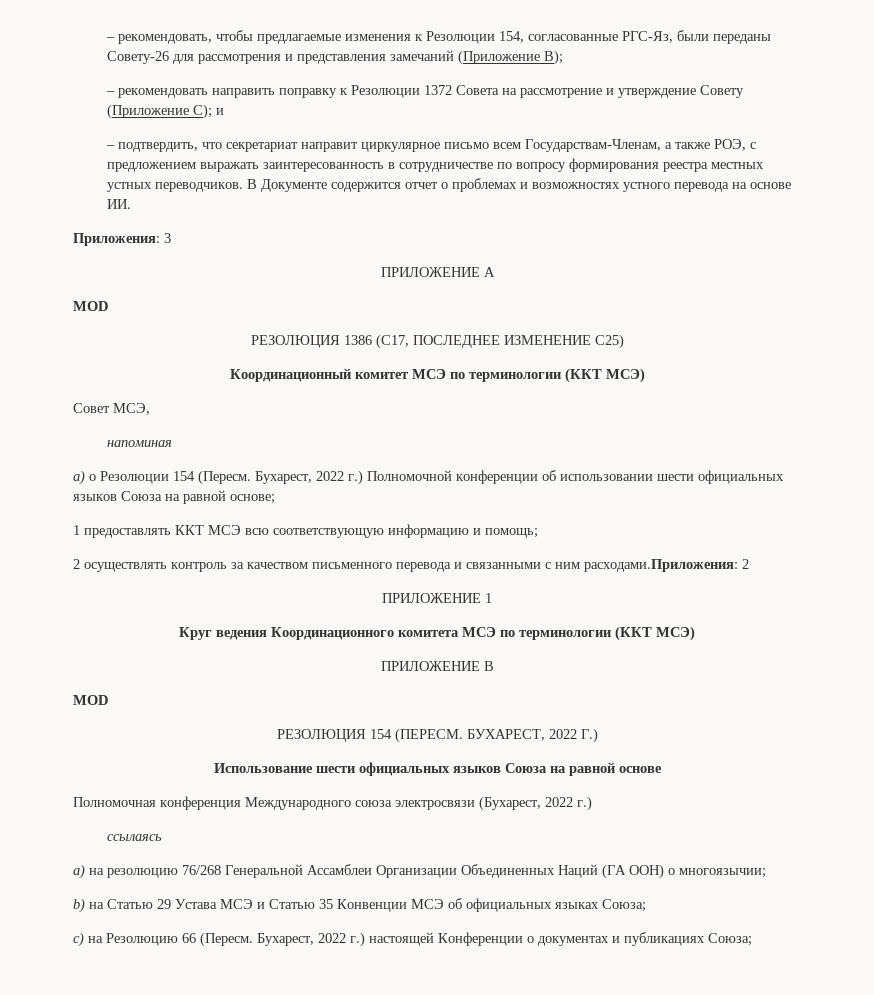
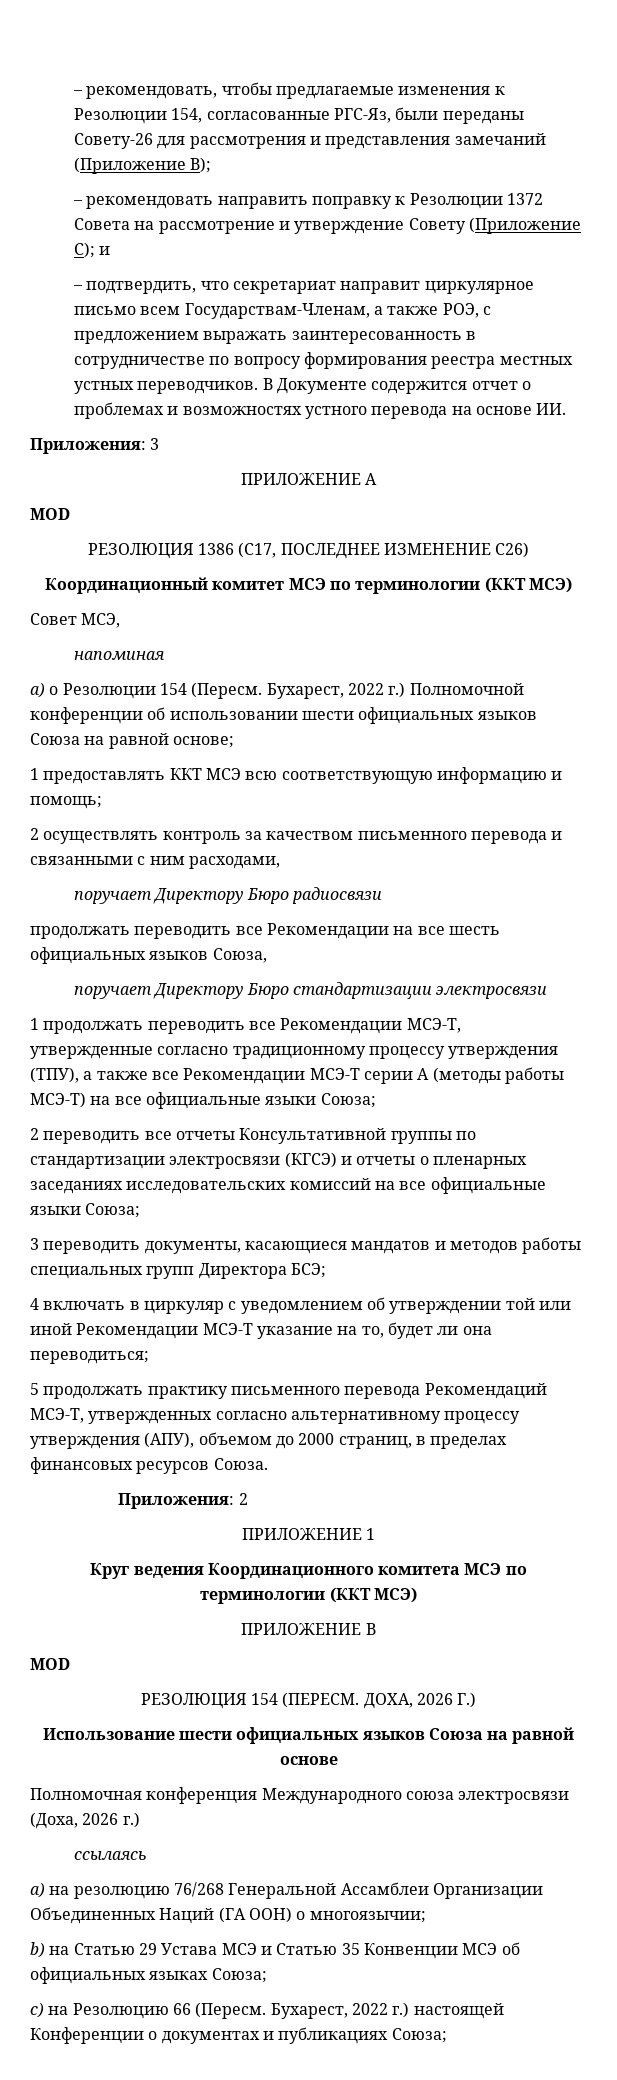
- РЕЗОЛЮЦИЯ 1386 (С17, ПОСЛЕДНЕЕ ИЗМЕНЕНИЕ С25)
+ РЕЗОЛЮЦИЯ 1386 (С17, ПОСЛЕДНЕЕ ИЗМЕНЕНИЕ С26)
- 2 осуществлять контроль за качеством письменного перевода и связанными с ним расходами.Приложения: 2
+ 2 осуществлять контроль за качеством письменного перевода и связанными с ним расходами,
+ поручает Директору Бюро радиосвязи
+ продолжать переводить все Рекомендации на все шесть официальных языков Союза,
+ поручает Директору Бюро стандартизации электросвязи
+ 1 продолжать переводить все Рекомендации МСЭ-Т, утвержденные согласно традиционному процессу утверждения (ТПУ), а также все Рекомендации МСЭ-Т серии А (методы работы МСЭ-Т) на все официальные языки Союза;
+ 2 переводить все отчеты Консультативной группы по стандартизации электросвязи (КГСЭ) и отчеты о пленарных заседаниях исследовательских комиссий на все официальные языки Союза;
+ 3 переводить документы, касающиеся мандатов и методов работы специальных групп Директора БСЭ;
+ 4 включать в циркуляр с уведомлением об утверждении той или иной Рекомендации МСЭ-Т указание на то, будет ли она переводиться;
+ 5 продолжать практику письменного перевода Рекомендаций МСЭ-Т, утвержденных согласно альтернативному процессу утверждения (АПУ), объемом до 2000 страниц, в пределах финансовых ресурсов Союза.
+ Приложения: 2
- БУХАРЕСТ, 2022 Г.)
+ ДОХА, 2026 Г.)
- Полномочная конференция Международного союза электросвязи (Бухарест, 2022 г.)
+ Полномочная конференция Международного союза электросвязи (Доха, 2026 г.)

